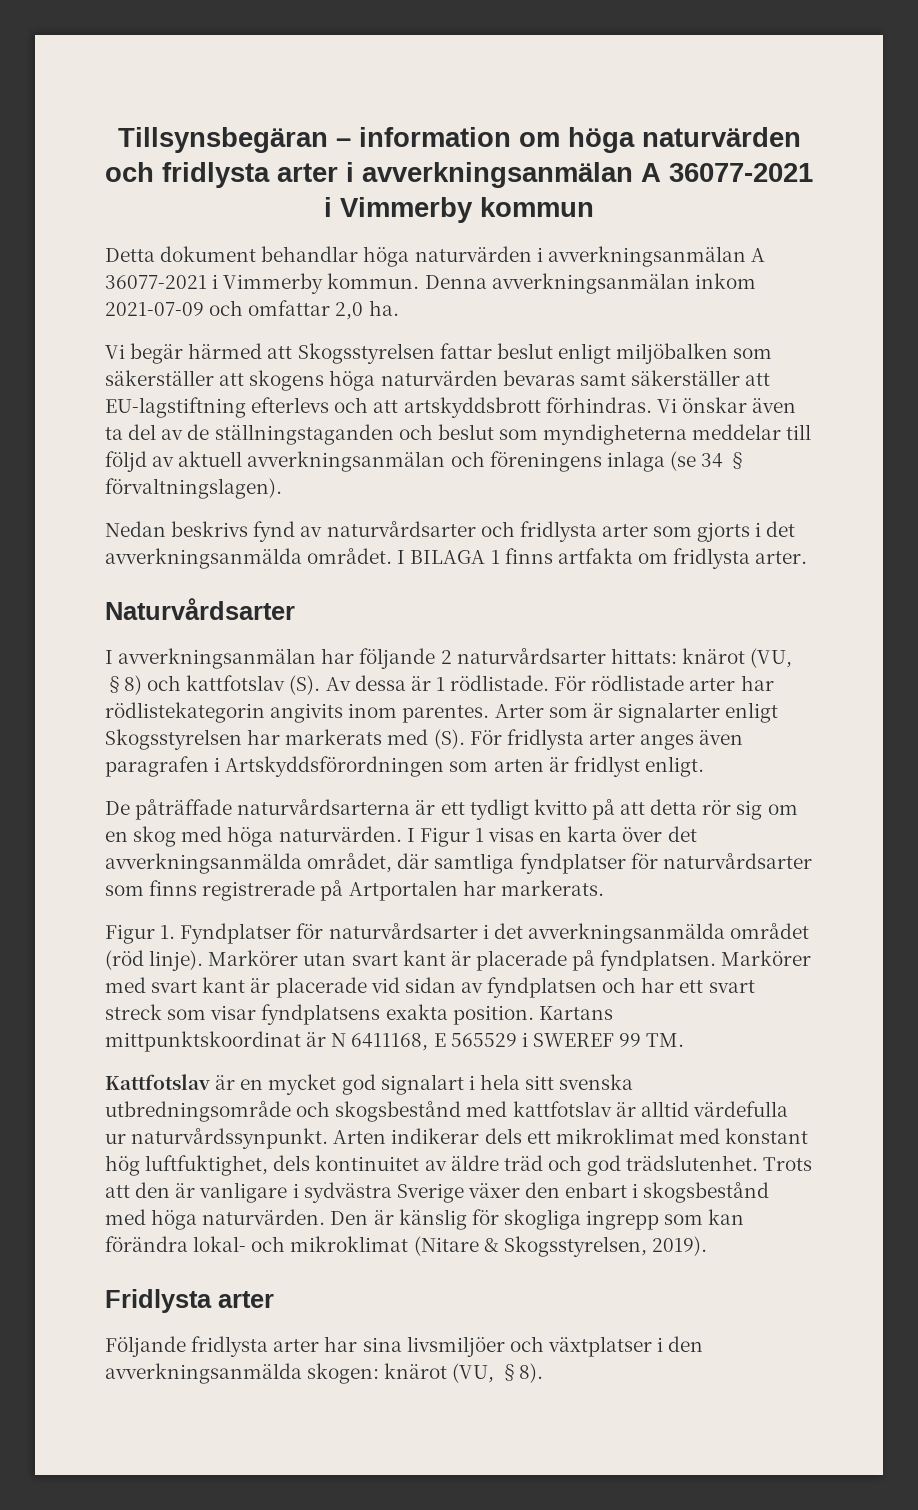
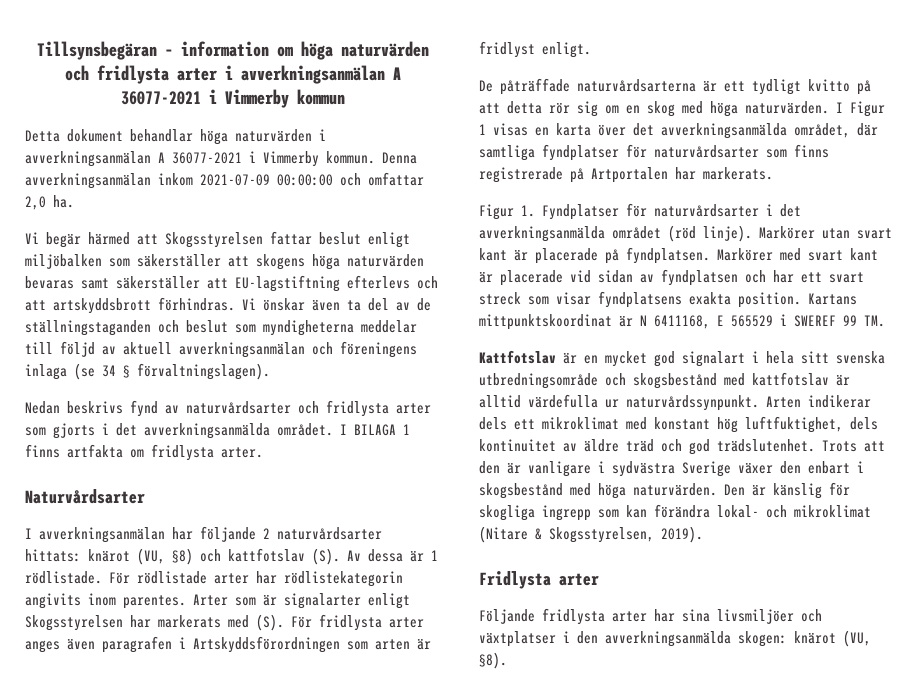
- Denna avverkningsanmälan inkom 2021-07-09 och omfattar 2,0 ha.
+ Denna avverkningsanmälan inkom 2021-07-09 00:00:00 och omfattar 2,0 ha.

